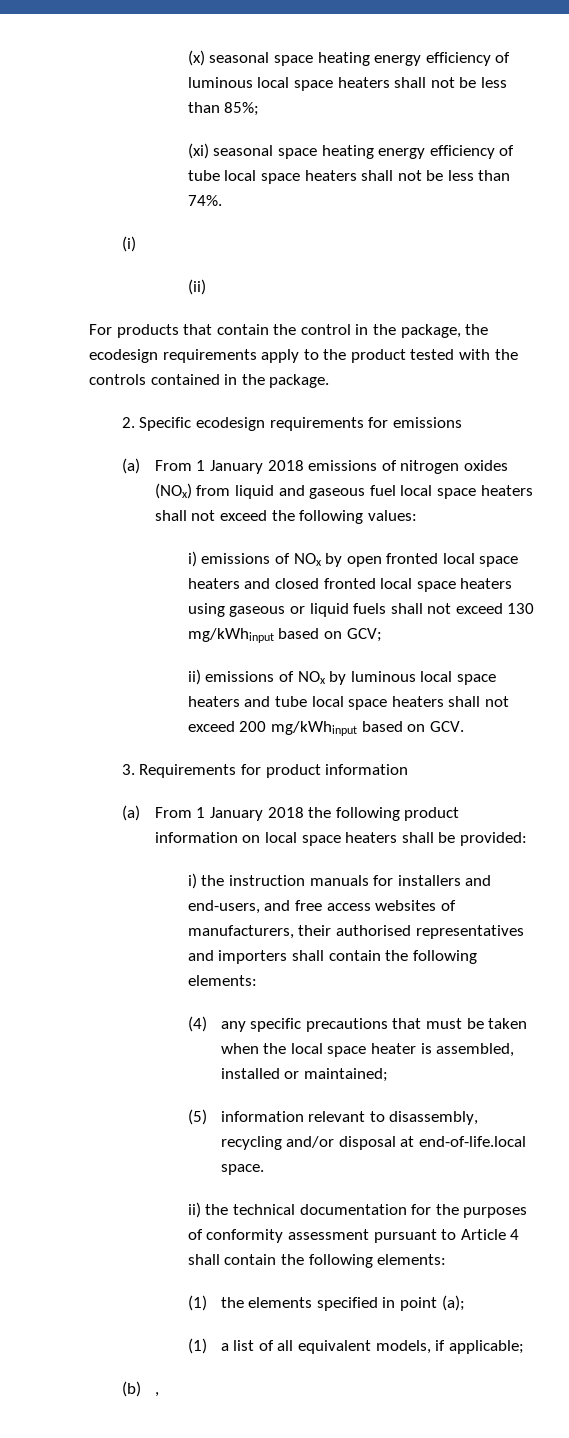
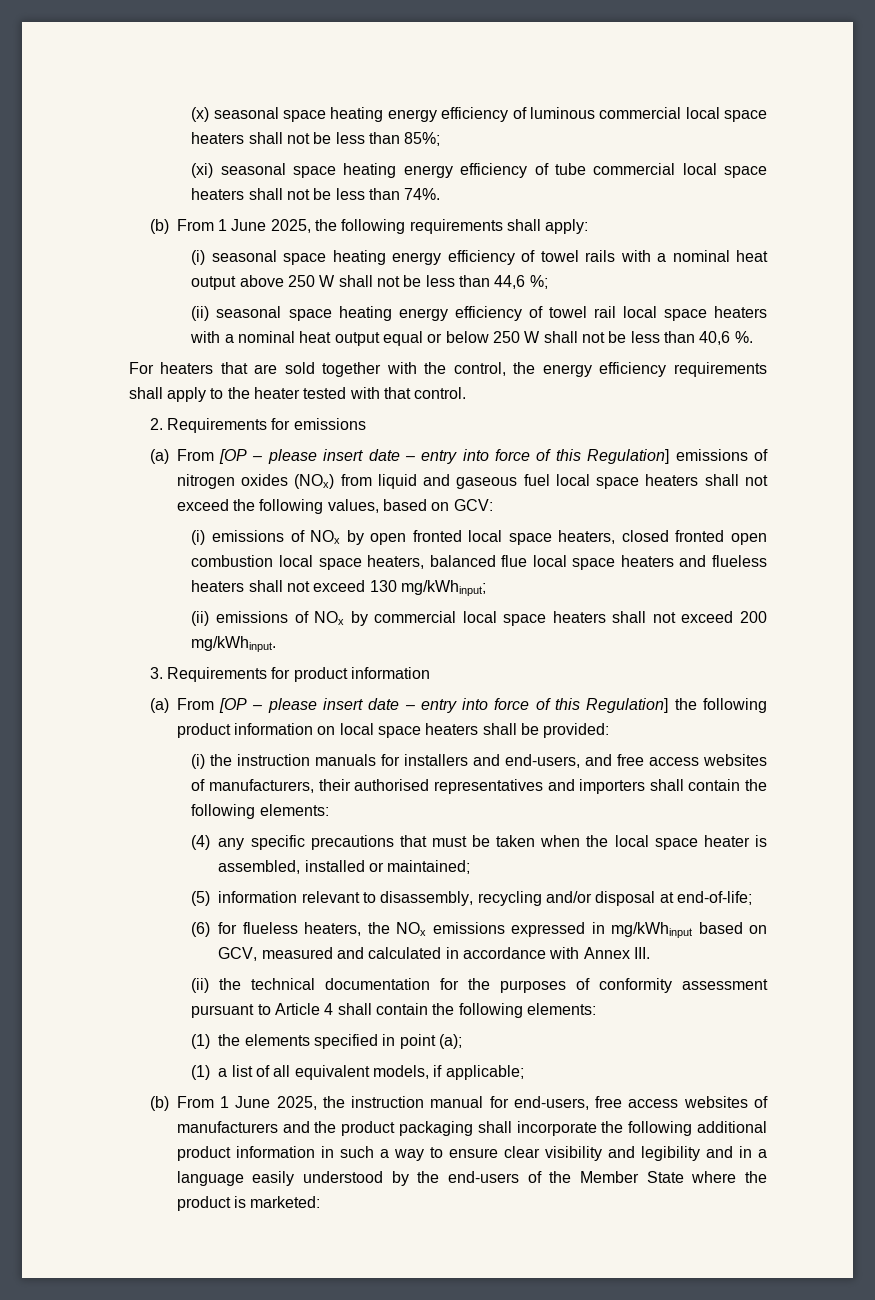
- (x) seasonal space heating energy efficiency of luminous local space heaters shall not be less than 85%;
+ (x) seasonal space heating energy efficiency of luminous commercial local space heaters shall not be less than 85%;
- (xi) seasonal space heating energy efficiency of tube local space heaters shall not be less than 74%.
+ (xi) seasonal space heating energy efficiency of tube commercial local space heaters shall not be less than 74%.
- (i)
- (ii)
- For products that contain the control in the package, the ecodesign requirements apply to the product tested with the controls contained in the package.
- 2. Specific ecodesign requirements for emissions
- (a) From 1 January 2018 emissions of nitrogen oxides (NOx) from liquid and gaseous fuel local space heaters shall not exceed the following values:
- i) emissions of NOx by open fronted local space heaters and closed fronted local space heaters using gaseous or liquid fuels shall not exceed 130 mg/kWhinput based on GCV;
- ii) emissions of NOx by luminous local space heaters and tube local space heaters shall not exceed 200 mg/kWhinput based on GCV.
+ (b) From 1 June 2025, the following requirements shall apply:
+ (i) seasonal space heating energy efficiency of towel rails with a nominal heat output above 250 W shall not be less than 44,6 %;
+ (ii) seasonal space heating energy efficiency of towel rail local space heaters with a nominal heat output equal or below 250 W shall not be less than 40,6 %.
+ For heaters that are sold together with the control, the energy efficiency requirements shall apply to the heater tested with that control.
+ 2. Requirements for emissions
+ (a) From [OP – please insert date – entry into force of this Regulation] emissions of nitrogen oxides (NOx) from liquid and gaseous fuel local space heaters shall not exceed the following values, based on GCV:
+ (i) emissions of NOx by open fronted local space heaters, closed fronted open combustion local space heaters, balanced flue local space heaters and flueless heaters shall not exceed 130 mg/kWhinput;
+ (ii) emissions of NOx by commercial local space heaters shall not exceed 200 mg/kWhinput.
- (a) From 1 January 2018 the following product information on local space heaters shall be provided:
+ (a) From [OP – please insert date – entry into force of this Regulation] the following product information on local space heaters shall be provided:
- i) the instruction manuals for installers and end-users, and free access websites of manufacturers, their authorised representatives and importers shall contain the following elements:
+ (i) the instruction manuals for installers and end-users, and free access websites of manufacturers, their authorised representatives and importers shall contain the following elements:
- (5) information relevant to disassembly, recycling and/or disposal at end-of-life.local space.
- ii) the technical documentation for the purposes of conformity assessment pursuant to Article 4 shall contain the following elements:
+ (5) information relevant to disassembly, recycling and/or disposal at end-of-life;
+ (6) for flueless heaters, the NOx emissions expressed in mg/kWhinput based on GCV, measured and calculated in accordance with Annex III.
+ (ii) the technical documentation for the purposes of conformity assessment pursuant to Article 4 shall contain the following elements:
- (b) ,
+ (b) From 1 June 2025, the instruction manual for end-users, free access websites of manufacturers and the product packaging shall incorporate the following additional product information in such a way to ensure clear visibility and legibility and in a language easily understood by the end-users of the Member State where the product is marketed:

